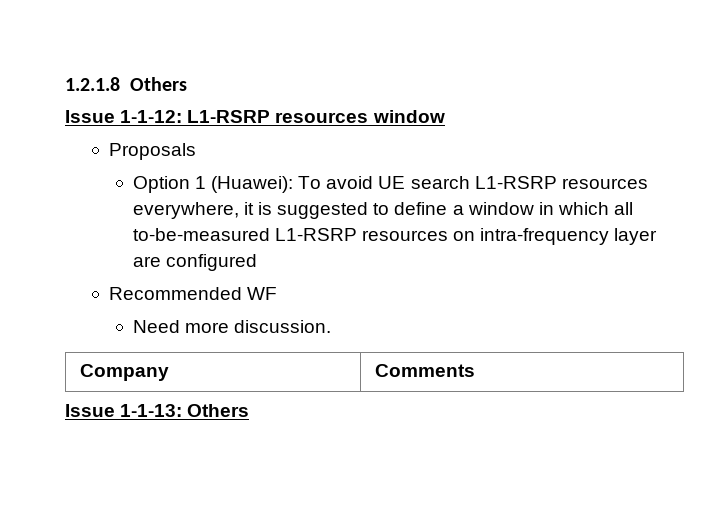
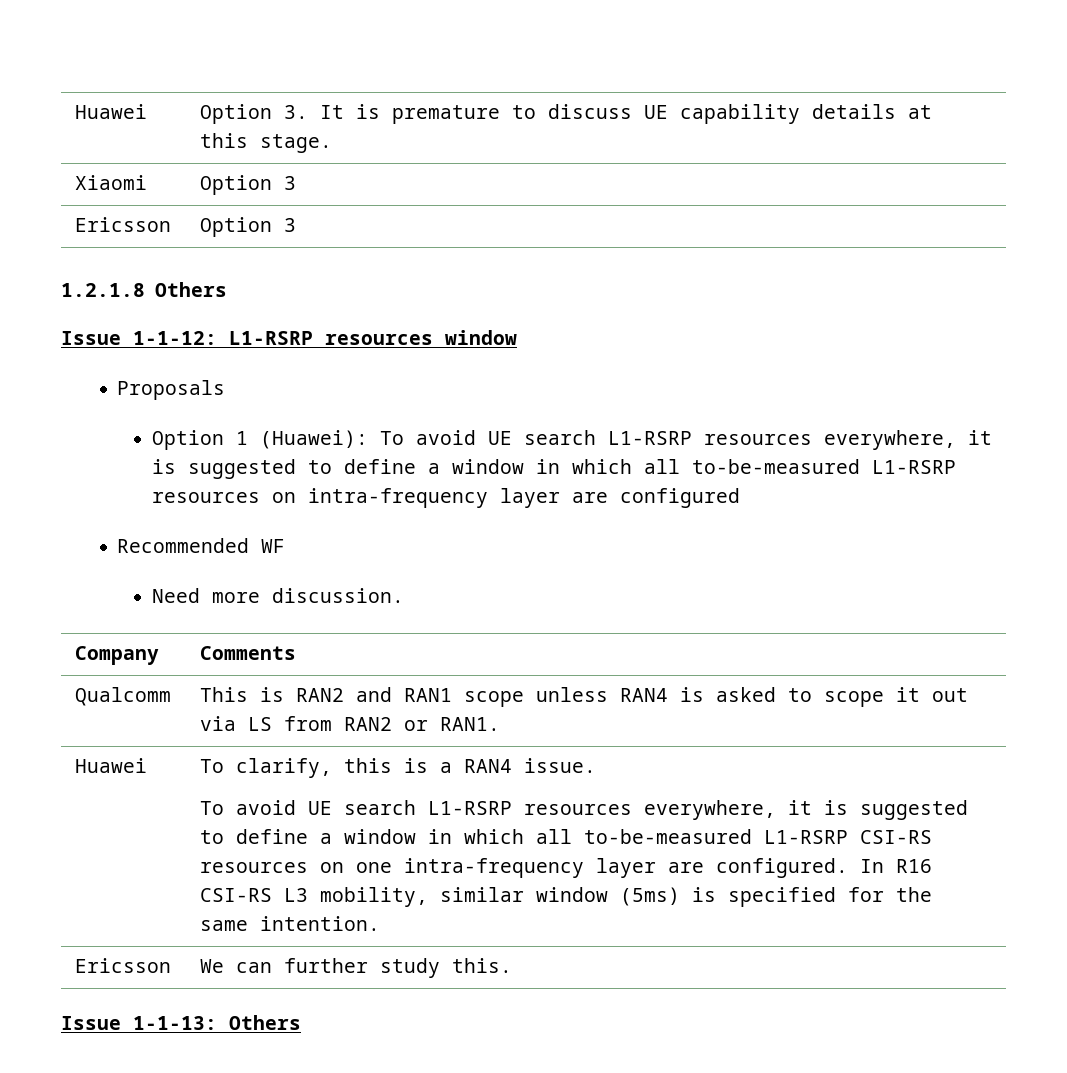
+ Huawei | Option 3. It is premature to discuss UE capability details at this stage.
+ Xiaomi | Option 3
+ Ericsson | Option 3
+ Qualcomm | This is RAN2 and RAN1 scope unless RAN4 is asked to scope it out via LS from RAN2 or RAN1.
+ Huawei | To clarify, this is a RAN4 issue.
+ To avoid UE search L1-RSRP resources everywhere, it is suggested to define a window in which all to-be-measured L1-RSRP CSI-RS resources on one intra-frequency layer are configured. In R16 CSI-RS L3 mobility, similar window (5ms) is specified for the same intention.
+ Ericsson | We can further study this.

